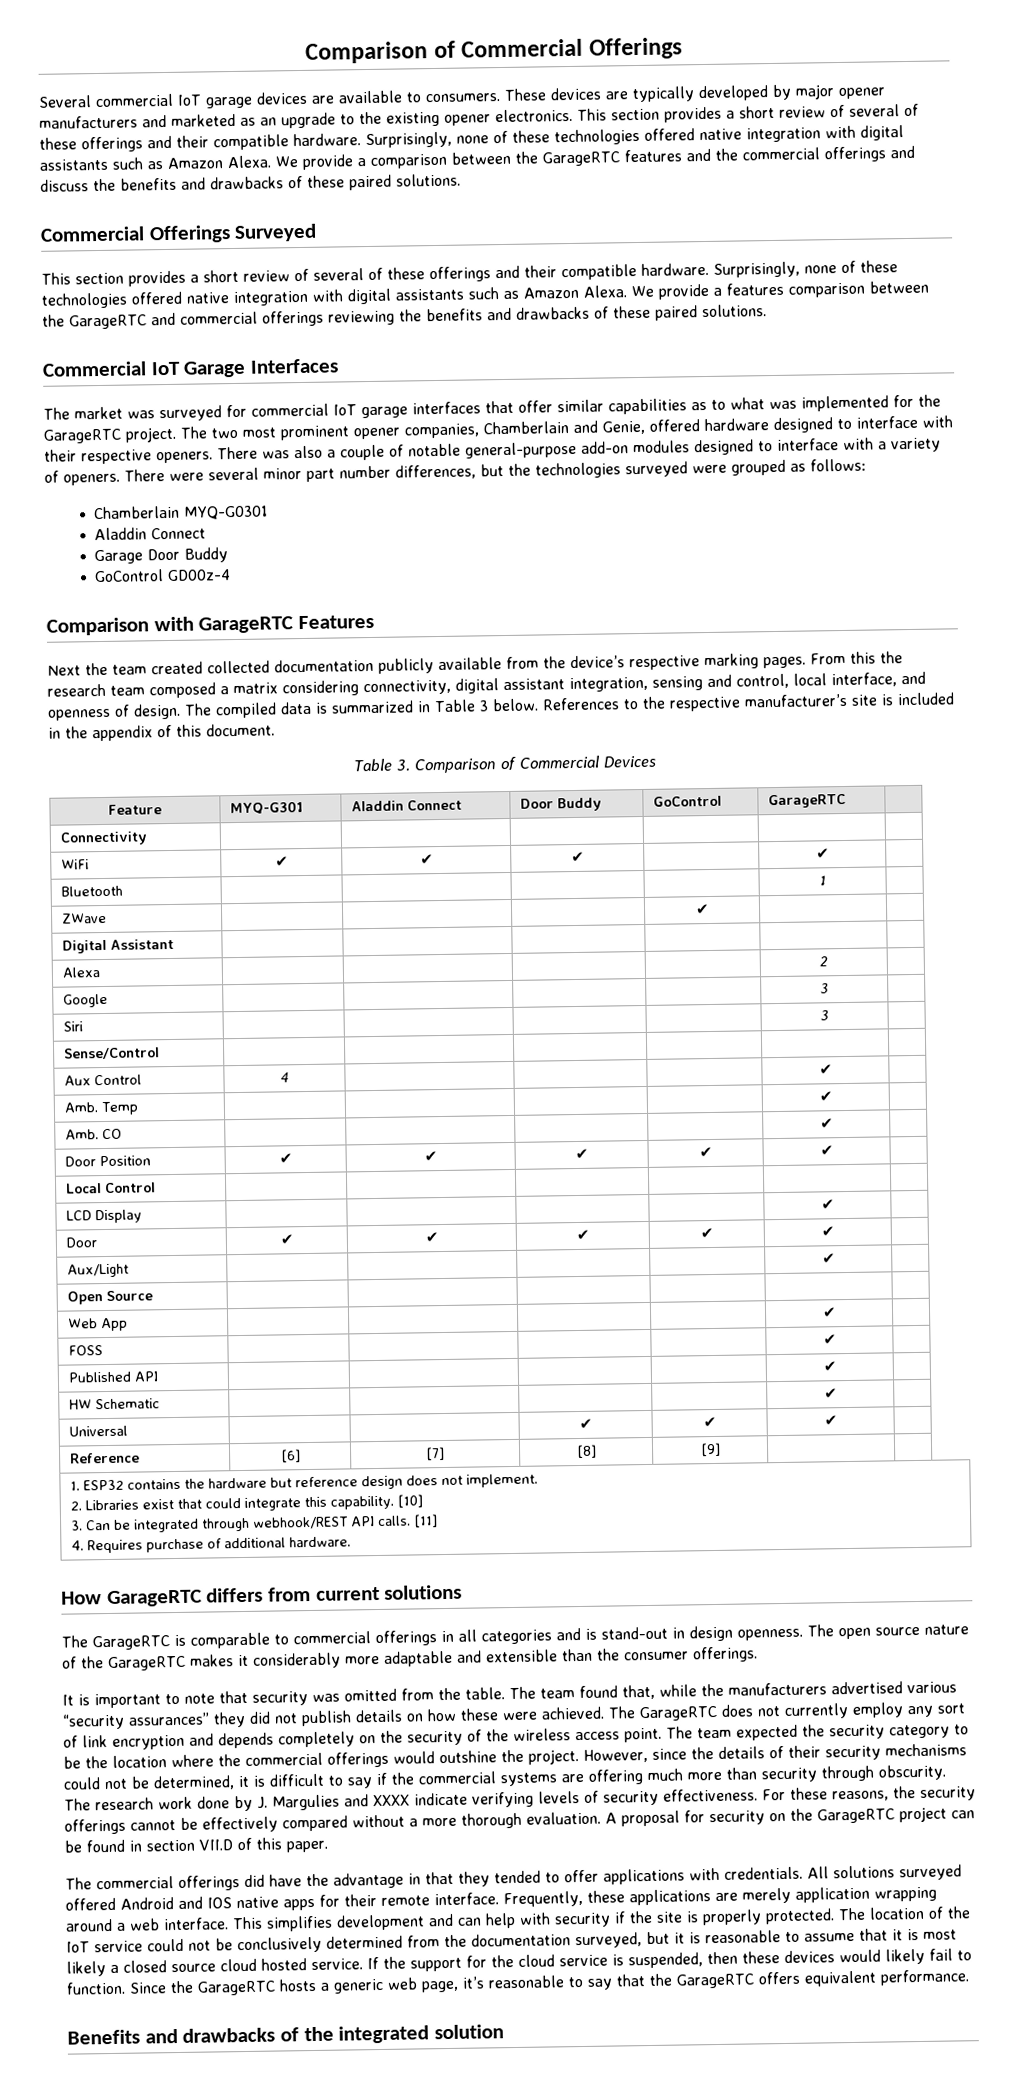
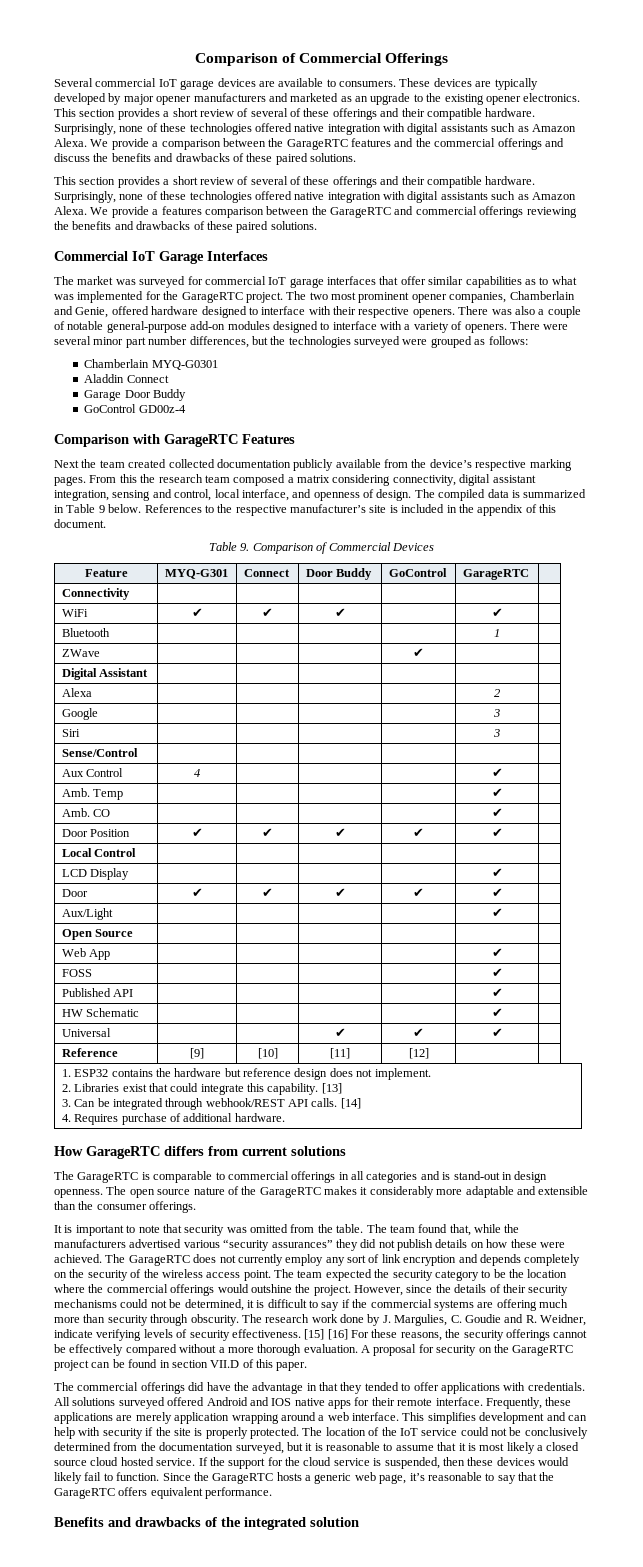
- Commercial Offerings Surveyed
- The compiled data is summarized in Table 3 below.
+ The compiled data is summarized in Table 9 below.
- Table 3. Comparison of Commercial Devices
+ Table 9. Comparison of Commercial Devices
- Feature | MYQ-G301 | Aladdin Connect | Door Buddy | GoControl | GarageRTC |
+ Feature | MYQ-G301 | Connect | Door Buddy | GoControl | GarageRTC |
- Reference | [6] | [7] | [8] | [9] | |
+ Reference | [9] | [10] | [11] | [12] | |
  1. ESP32 contains the hardware but reference design does not implement.
- 2. Libraries exist that could integrate this capability. [10]
- 3. Can be integrated through webhook/REST API calls. [11]
+ 2. Libraries exist that could integrate this capability. [13]
+ 3. Can be integrated through webhook/REST API calls. [14]
- The research work done by J. Margulies and XXXX indicate verifying levels of security effectiveness.
+ The research work done by J. Margulies, C. Goudie and R. Weidner, indicate verifying levels of security effectiveness.
- For these reasons, the security offerings cannot be effectively compared without a more thorough evaluation.
+ [15] [16] For these reasons, the security offerings cannot be effectively compared without a more thorough evaluation.

